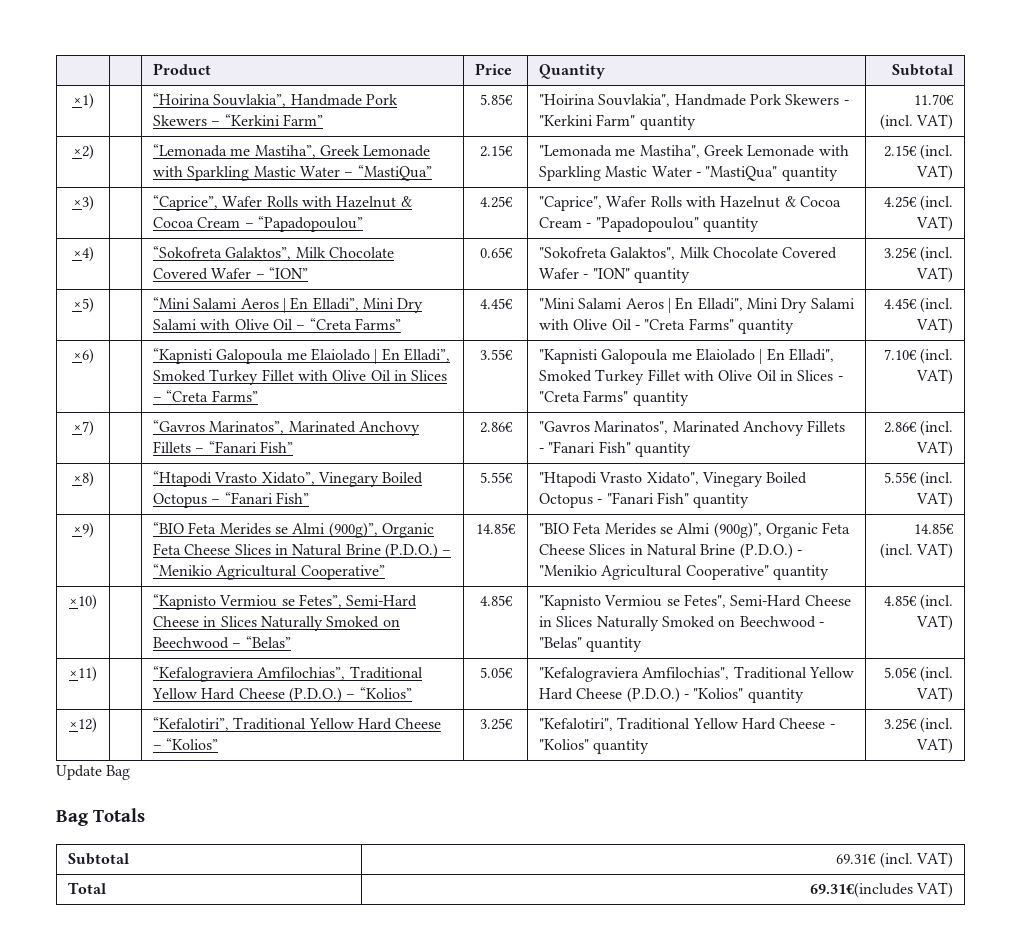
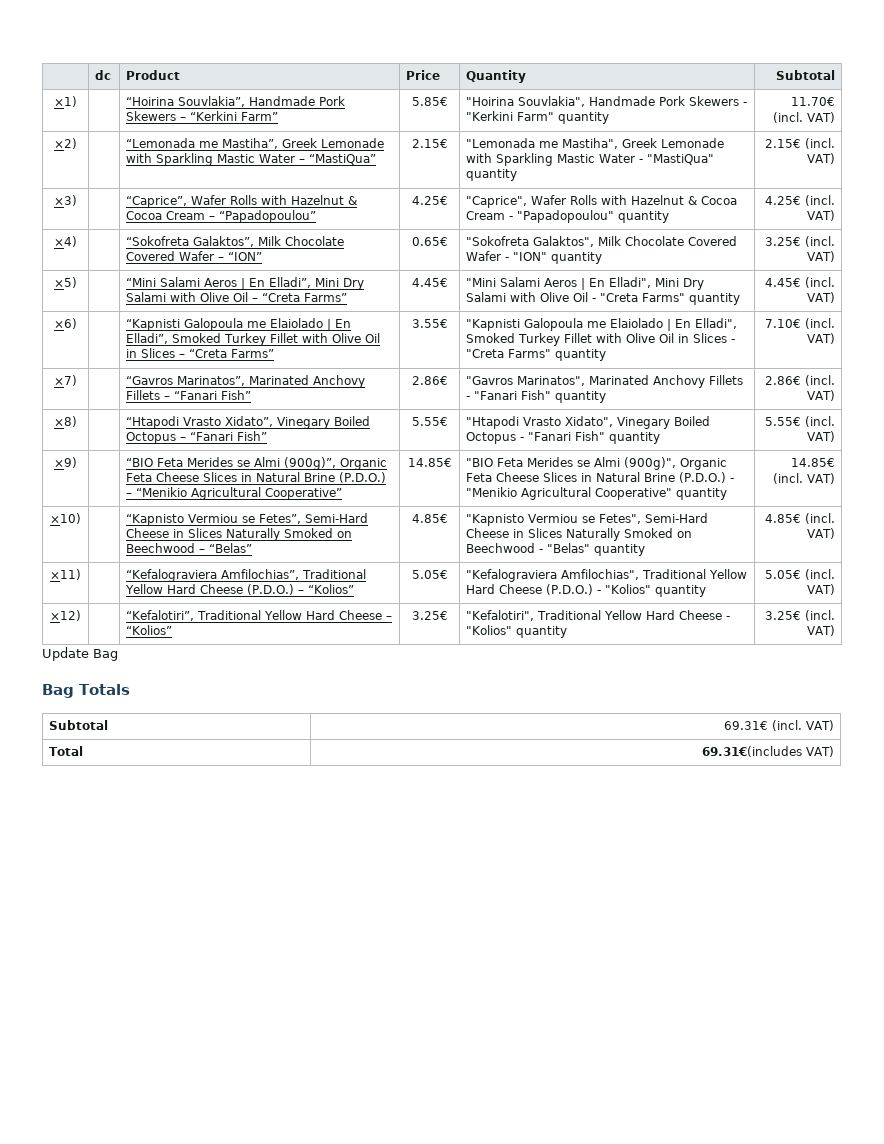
- | | Product | Price | Quantity | Subtotal
+ | dc | Product | Price | Quantity | Subtotal

